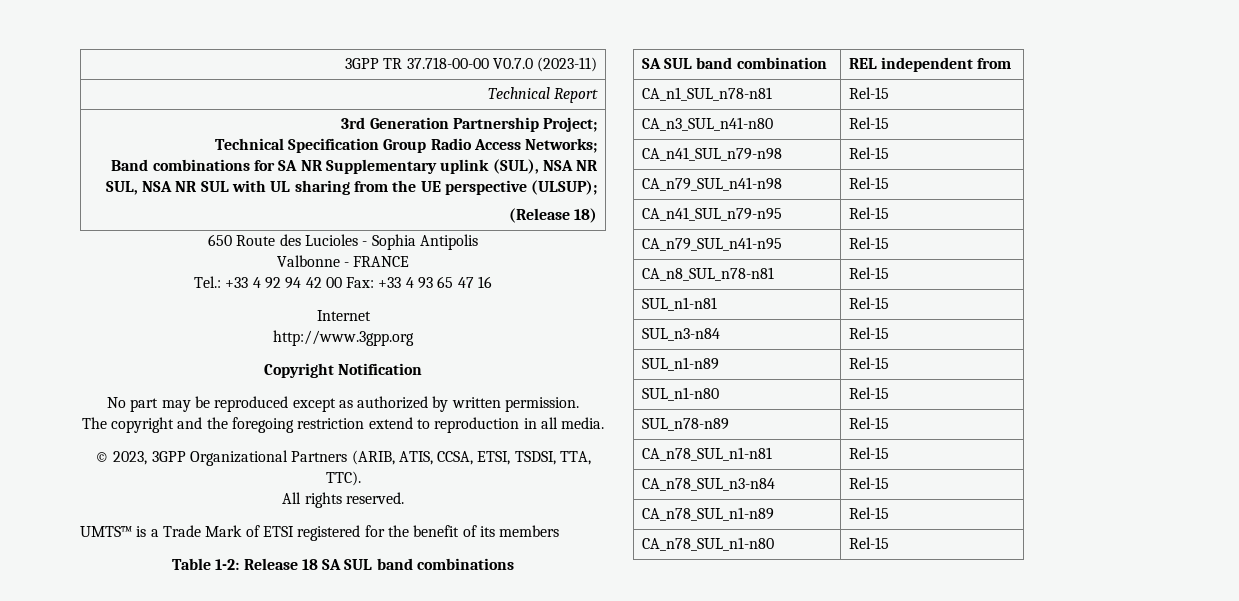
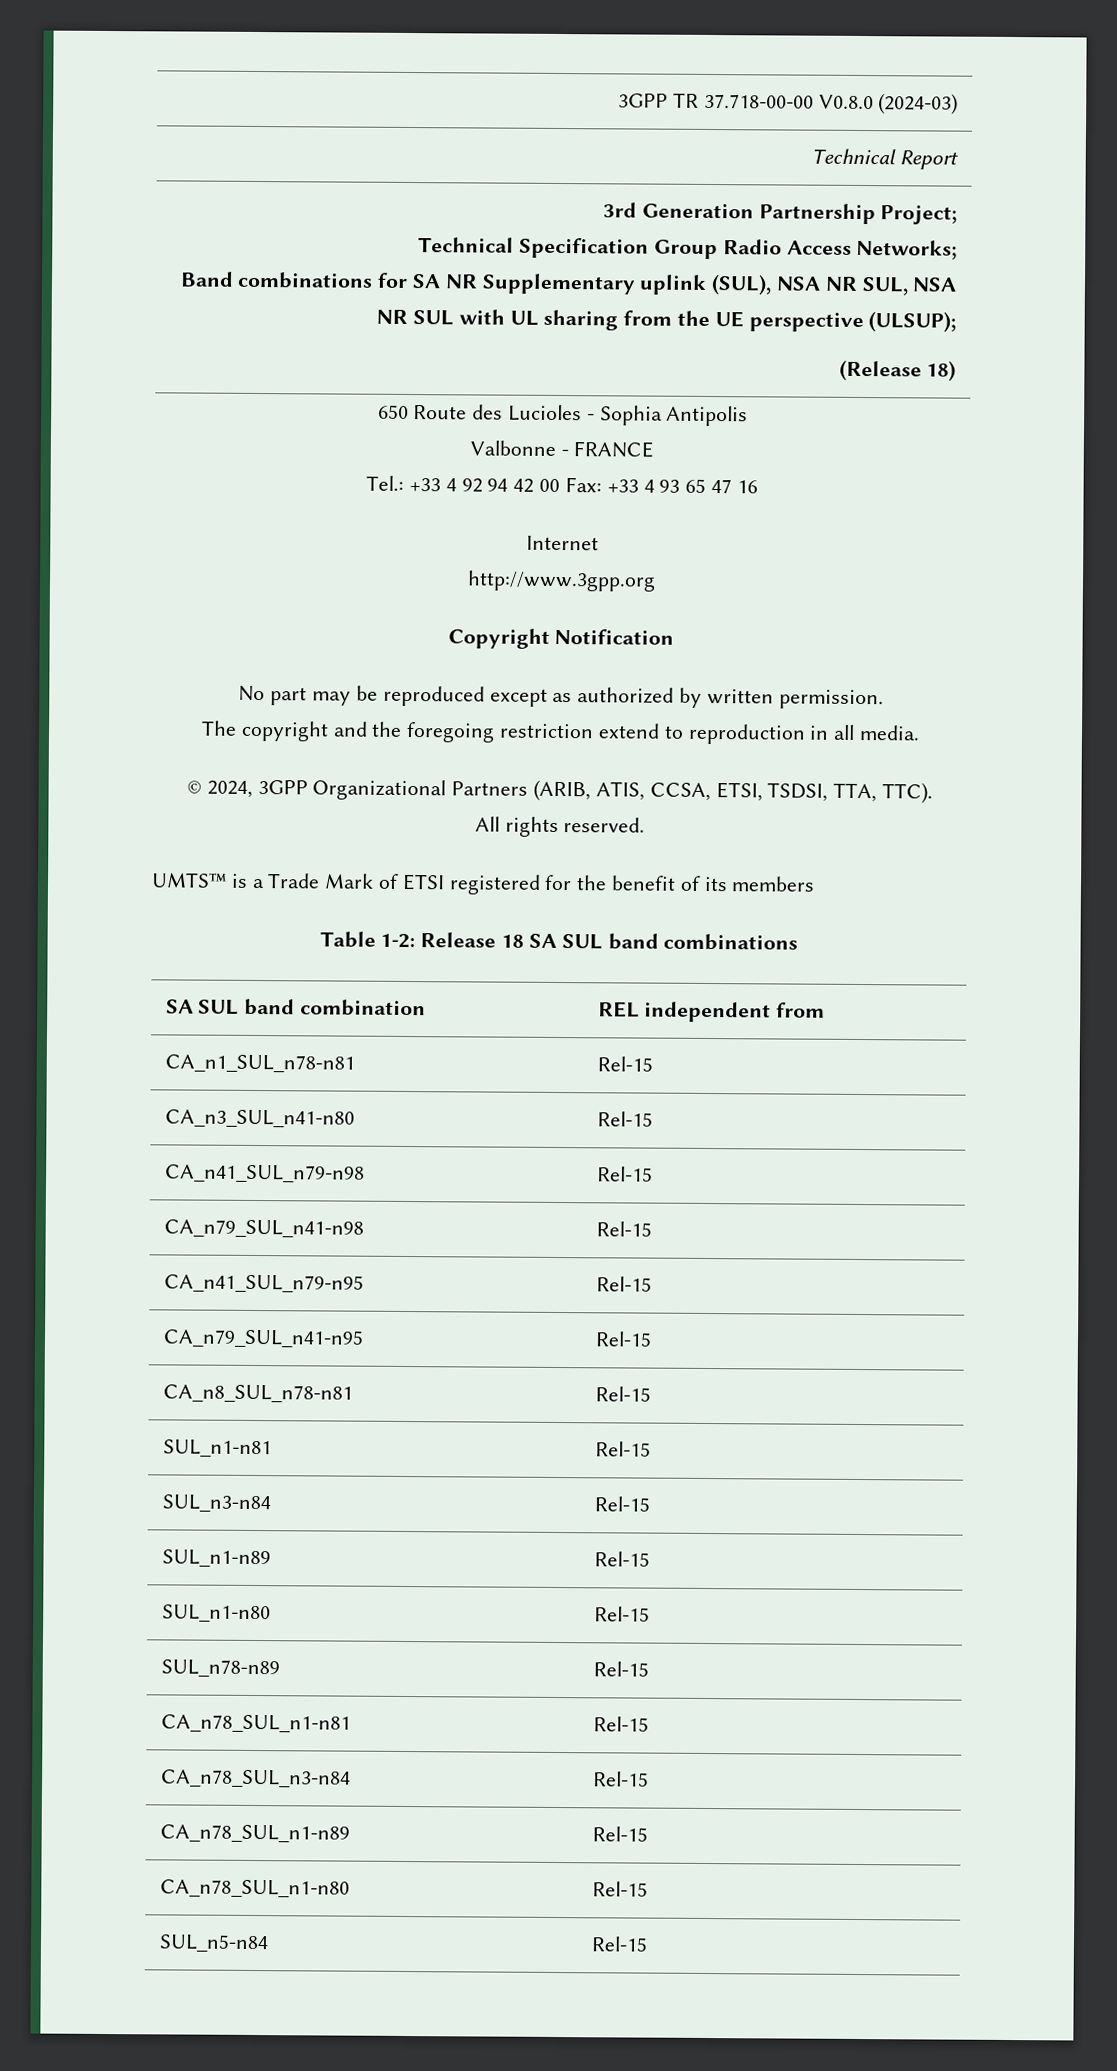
- 3GPP TR 37.718-00-00 V0.7.0 (2023-11)
+ 3GPP TR 37.718-00-00 V0.8.0 (2024-03)
- © 2023, 3GPP Organizational Partners (ARIB, ATIS, CCSA, ETSI, TSDSI, TTA, TTC).
+ © 2024, 3GPP Organizational Partners (ARIB, ATIS, CCSA, ETSI, TSDSI, TTA, TTC).
+ SUL_n5-n84 | Rel-15

